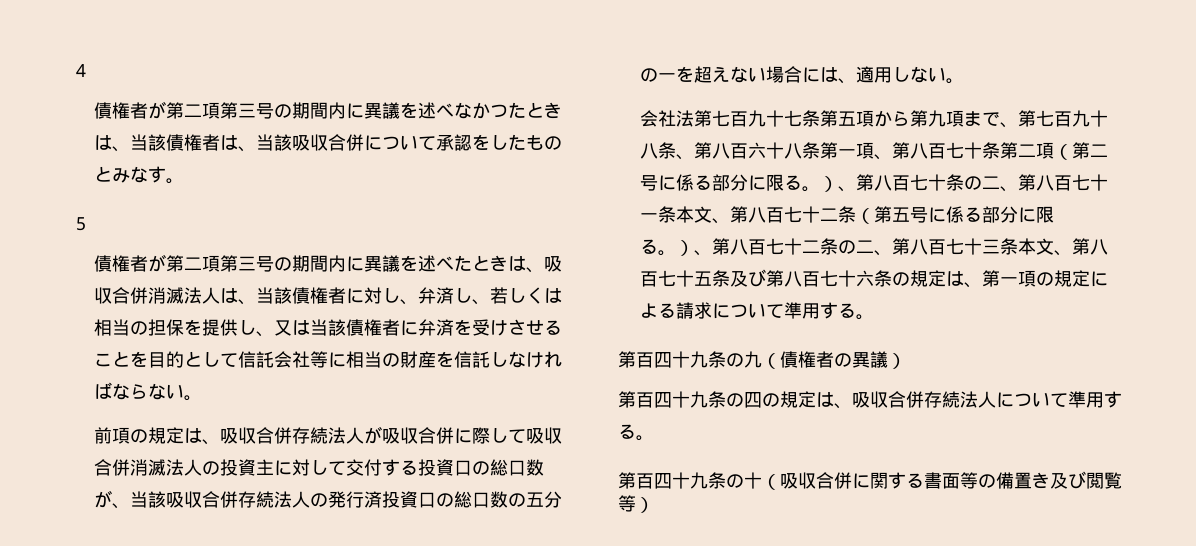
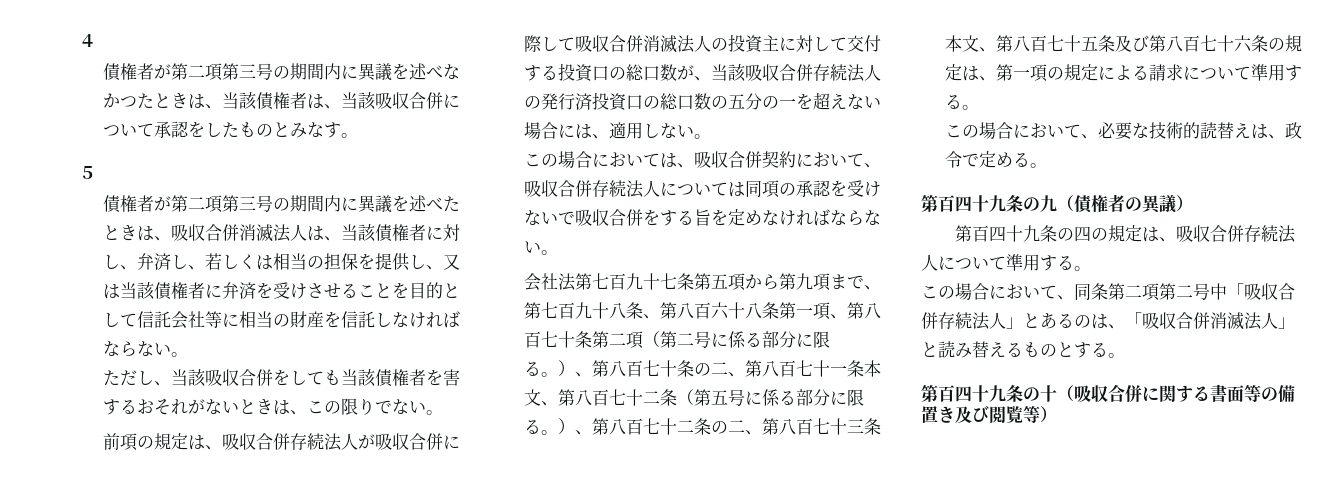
+ ただし、当該吸収合併をしても当該債権者を害するおそれがないときは、この限りでない。
+ この場合においては、吸収合併契約において、吸収合併存続法人については同項の承認を受けないで吸収合併をする旨を定めなければならない。
+ この場合において、必要な技術的読替えは、政令で定める。
+ この場合において、同条第二項第二号中「吸収合併存続法人」とあるのは、「吸収合併消滅法人」と読み替えるものとする。

